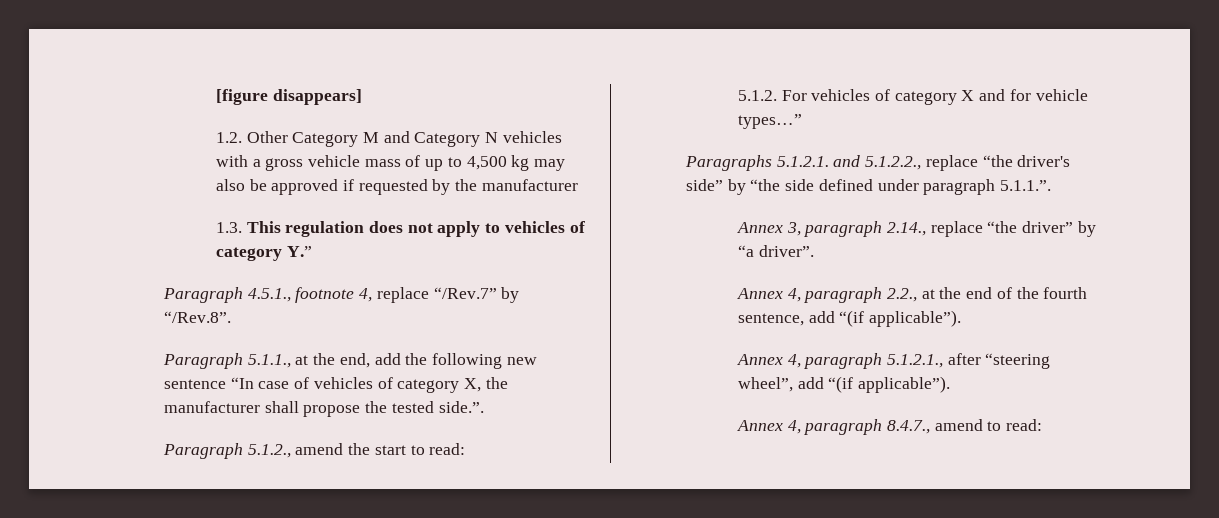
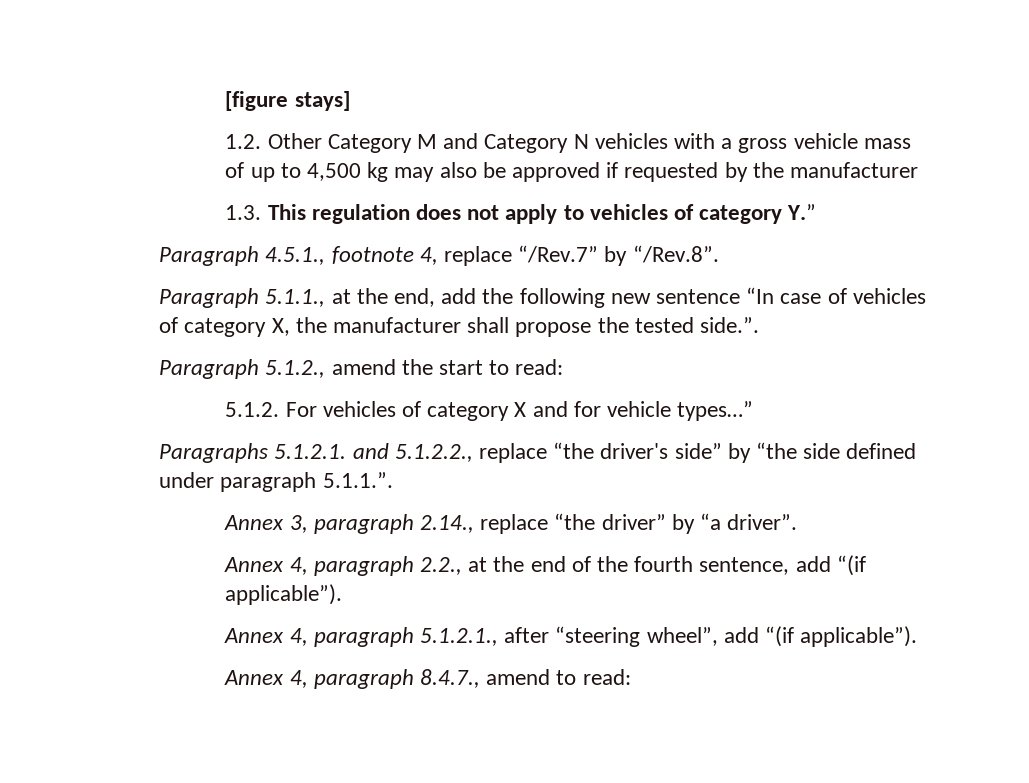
- [figure disappears]
+ [figure stays]

